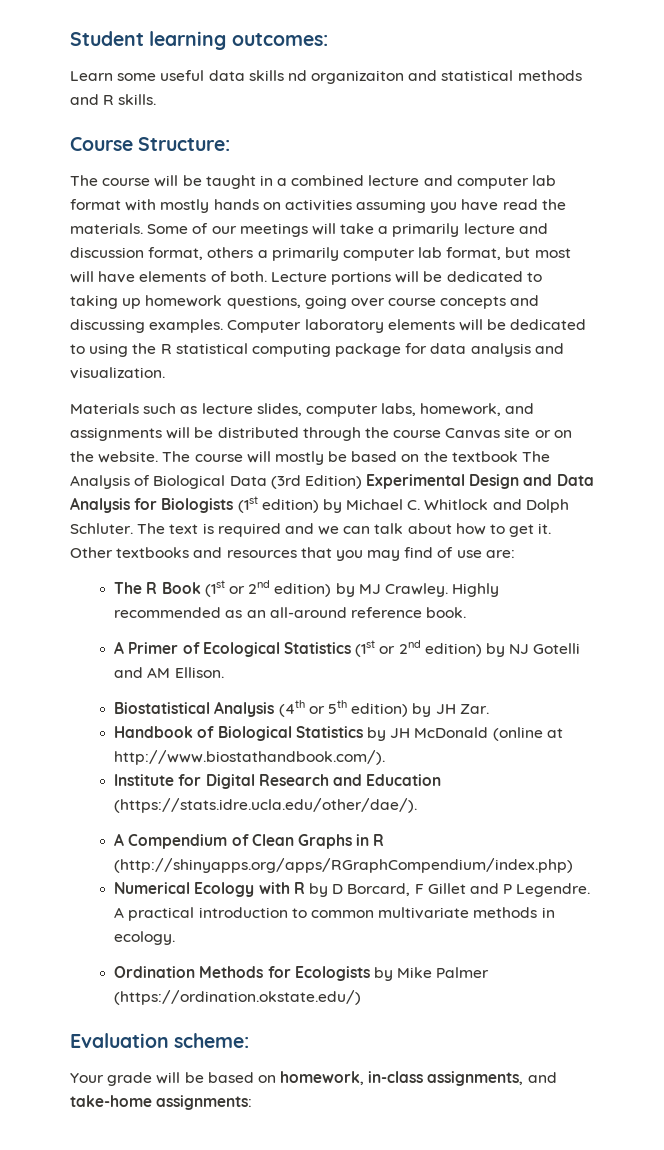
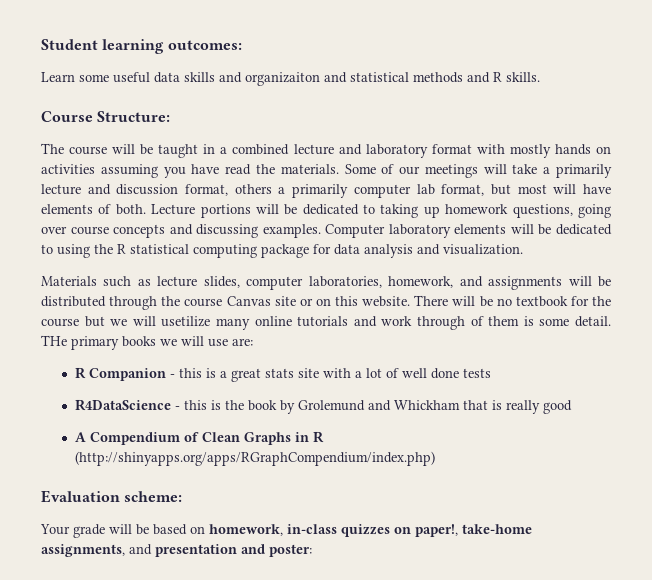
- Learn some useful data skills nd organizaiton and statistical methods and R skills.
+ Learn some useful data skills and organizaiton and statistical methods and R skills.
- The course will be taught in a combined lecture and computer lab format with mostly hands on activities assuming you have read the materials.
+ The course will be taught in a combined lecture and laboratory format with mostly hands on activities assuming you have read the materials.
- Materials such as lecture slides, computer labs, homework, and assignments will be distributed through the course Canvas site or on the website. The course will mostly be based on the textbook The Analysis of Biological Data (3rd Edition) Experimental Design and Data Analysis for Biologists (1st edition) by Michael C. Whitlock and Dolph Schluter. The text is required and we can talk about how to get it. Other textbooks and resources that you may find of use are:
- The R Book (1st or 2nd edition) by MJ Crawley. Highly recommended as an all-around reference book.
- A Primer of Ecological Statistics (1st or 2nd edition) by NJ Gotelli and AM Ellison.
- Biostatistical Analysis (4th or 5th edition) by JH Zar.
- Handbook of Biological Statistics by JH McDonald (online at http://www.biostathandbook.com/).
- Institute for Digital Research and Education (https://stats.idre.ucla.edu/other/dae/).
+ Materials such as lecture slides, computer laboratories, homework, and assignments will be distributed through the course Canvas site or on this website. There will be no textbook for the course but we will usetilize many online tutorials and work through of them is some detail. THe primary books we will use are:
+ R Companion - this is a great stats site with a lot of well done tests
+ R4DataScience - this is the book by Grolemund and Whickham that is really good
- Numerical Ecology with R by D Borcard, F Gillet and P Legendre. A practical introduction to common multivariate methods in ecology.
- Ordination Methods for Ecologists by Mike Palmer (https://ordination.okstate.edu/)
- Your grade will be based on homework, in-class assignments, and take-home assignments:
+ Your grade will be based on homework, in-class quizzes on paper!, take-home assignments, and presentation and poster:

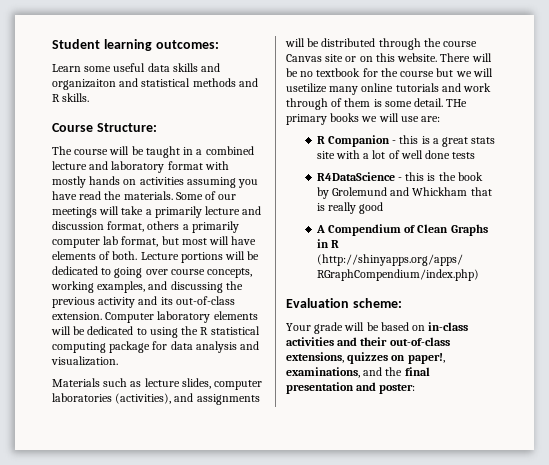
- Lecture portions will be dedicated to taking up homework questions, going over course concepts and discussing examples.
+ Lecture portions will be dedicated to going over course concepts, working examples, and discussing the previous activity and its out-of-class extension.
- Materials such as lecture slides, computer laboratories, homework, and assignments will be distributed through the course Canvas site or on this website.
+ Materials such as lecture slides, computer laboratories (activities), and assignments will be distributed through the course Canvas site or on this website.
- Your grade will be based on homework, in-class quizzes on paper!, take-home assignments, and presentation and poster:
+ Your grade will be based on in-class activities and their out-of-class extensions, quizzes on paper!, examinations, and the final presentation and poster:

